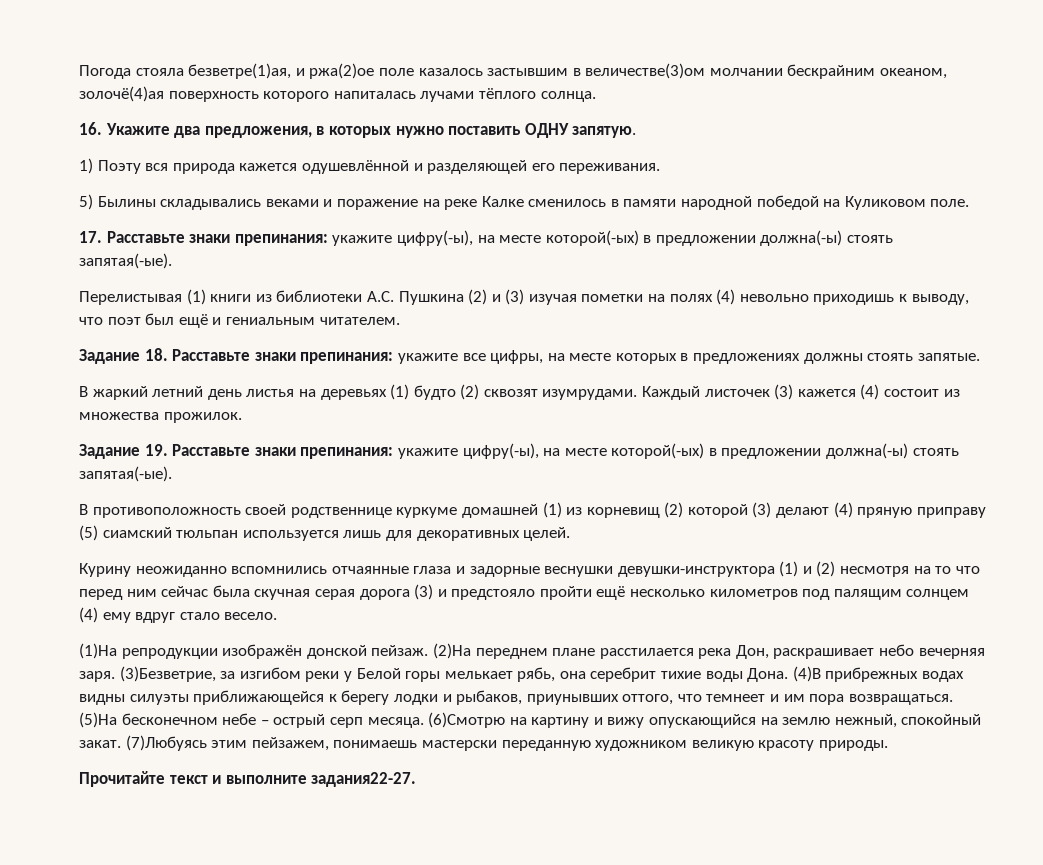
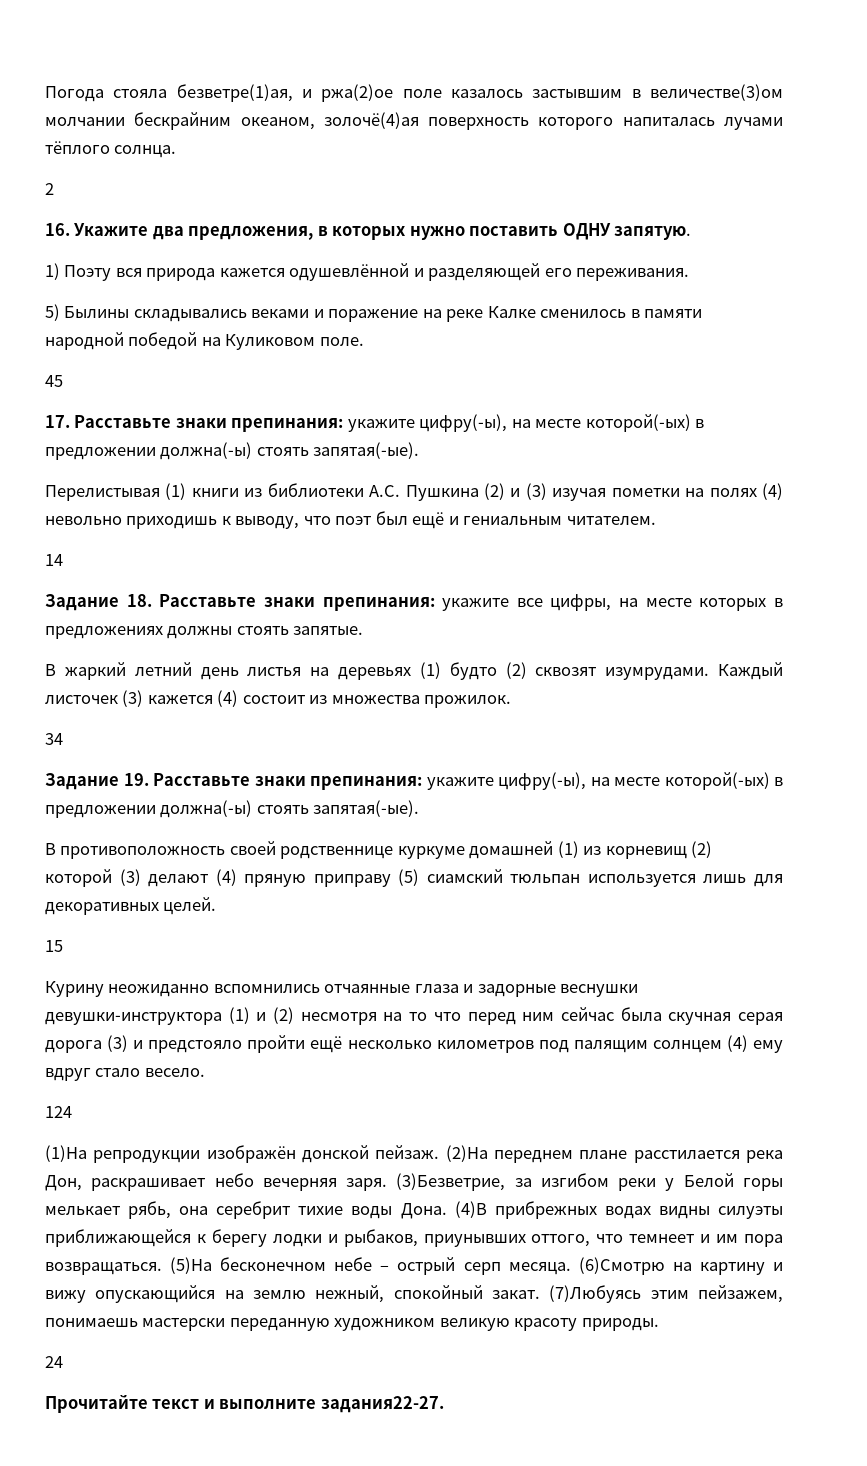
+ 2
+ 45
+ 14
+ 34
+ 15
+ 124
+ 24

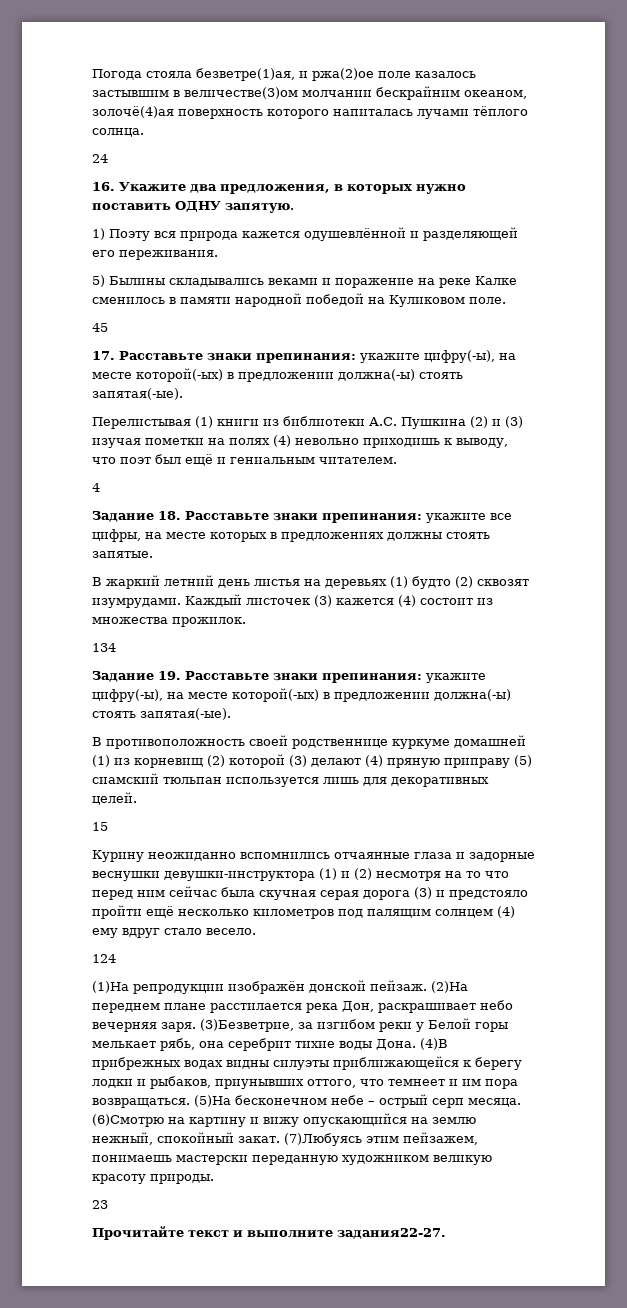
- 2
+ 24
- 14
+ 4
- 34
+ 134
- 24
+ 23

